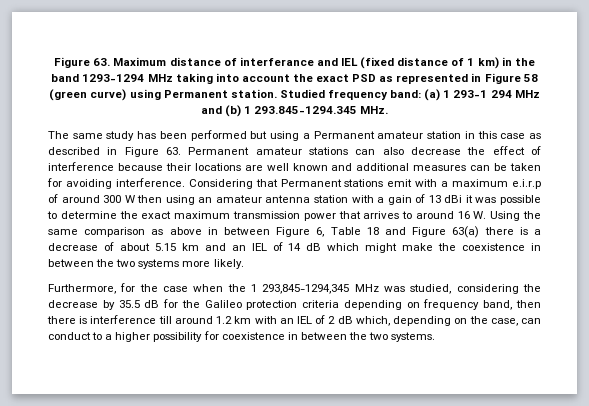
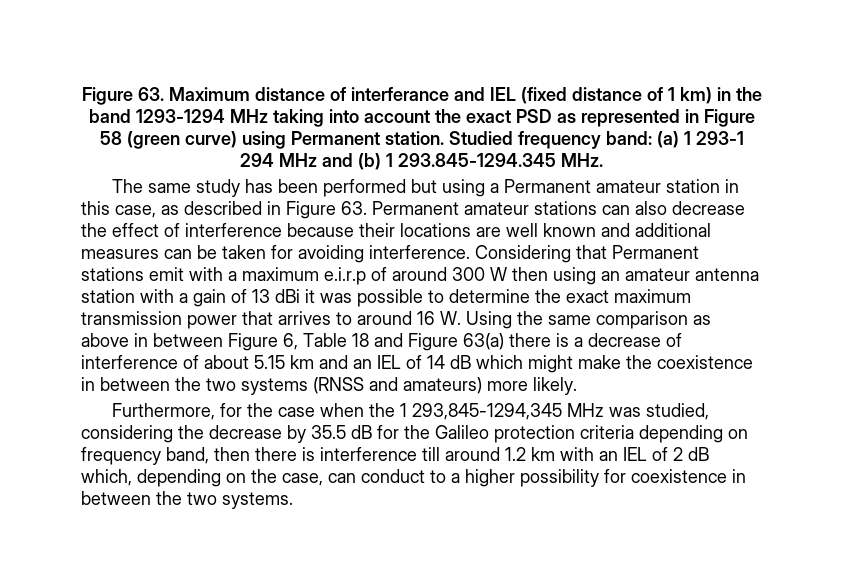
- The same study has been performed but using a Permanent amateur station in this case as described in Figure 63. Permanent amateur stations can also decrease the effect of interference because their locations are well known and additional measures can be taken for avoiding interference.
+ The same study has been performed but using a Permanent amateur station in this case, as described in Figure 63. Permanent amateur stations can also decrease the effect of interference because their locations are well known and additional measures can be taken for avoiding interference.
- Considering that Permanent stations emit with a maximum e.i.r.p of around 300 W then using an amateur antenna station with a gain of 13 dBi it was possible to determine the exact maximum transmission power that arrives to around 16 W. Using the same comparison as above in between Figure 6, Table 18 and Figure 63(a) there is a decrease of about 5.15 km and an IEL of 14 dB which might make the coexistence in between the two systems more likely.
+ Considering that Permanent stations emit with a maximum e.i.r.p of around 300 W then using an amateur antenna station with a gain of 13 dBi it was possible to determine the exact maximum transmission power that arrives to around 16 W. Using the same comparison as above in between Figure 6, Table 18 and Figure 63(a) there is a decrease of interference of about 5.15 km and an IEL of 14 dB which might make the coexistence in between the two systems (RNSS and amateurs) more likely.

